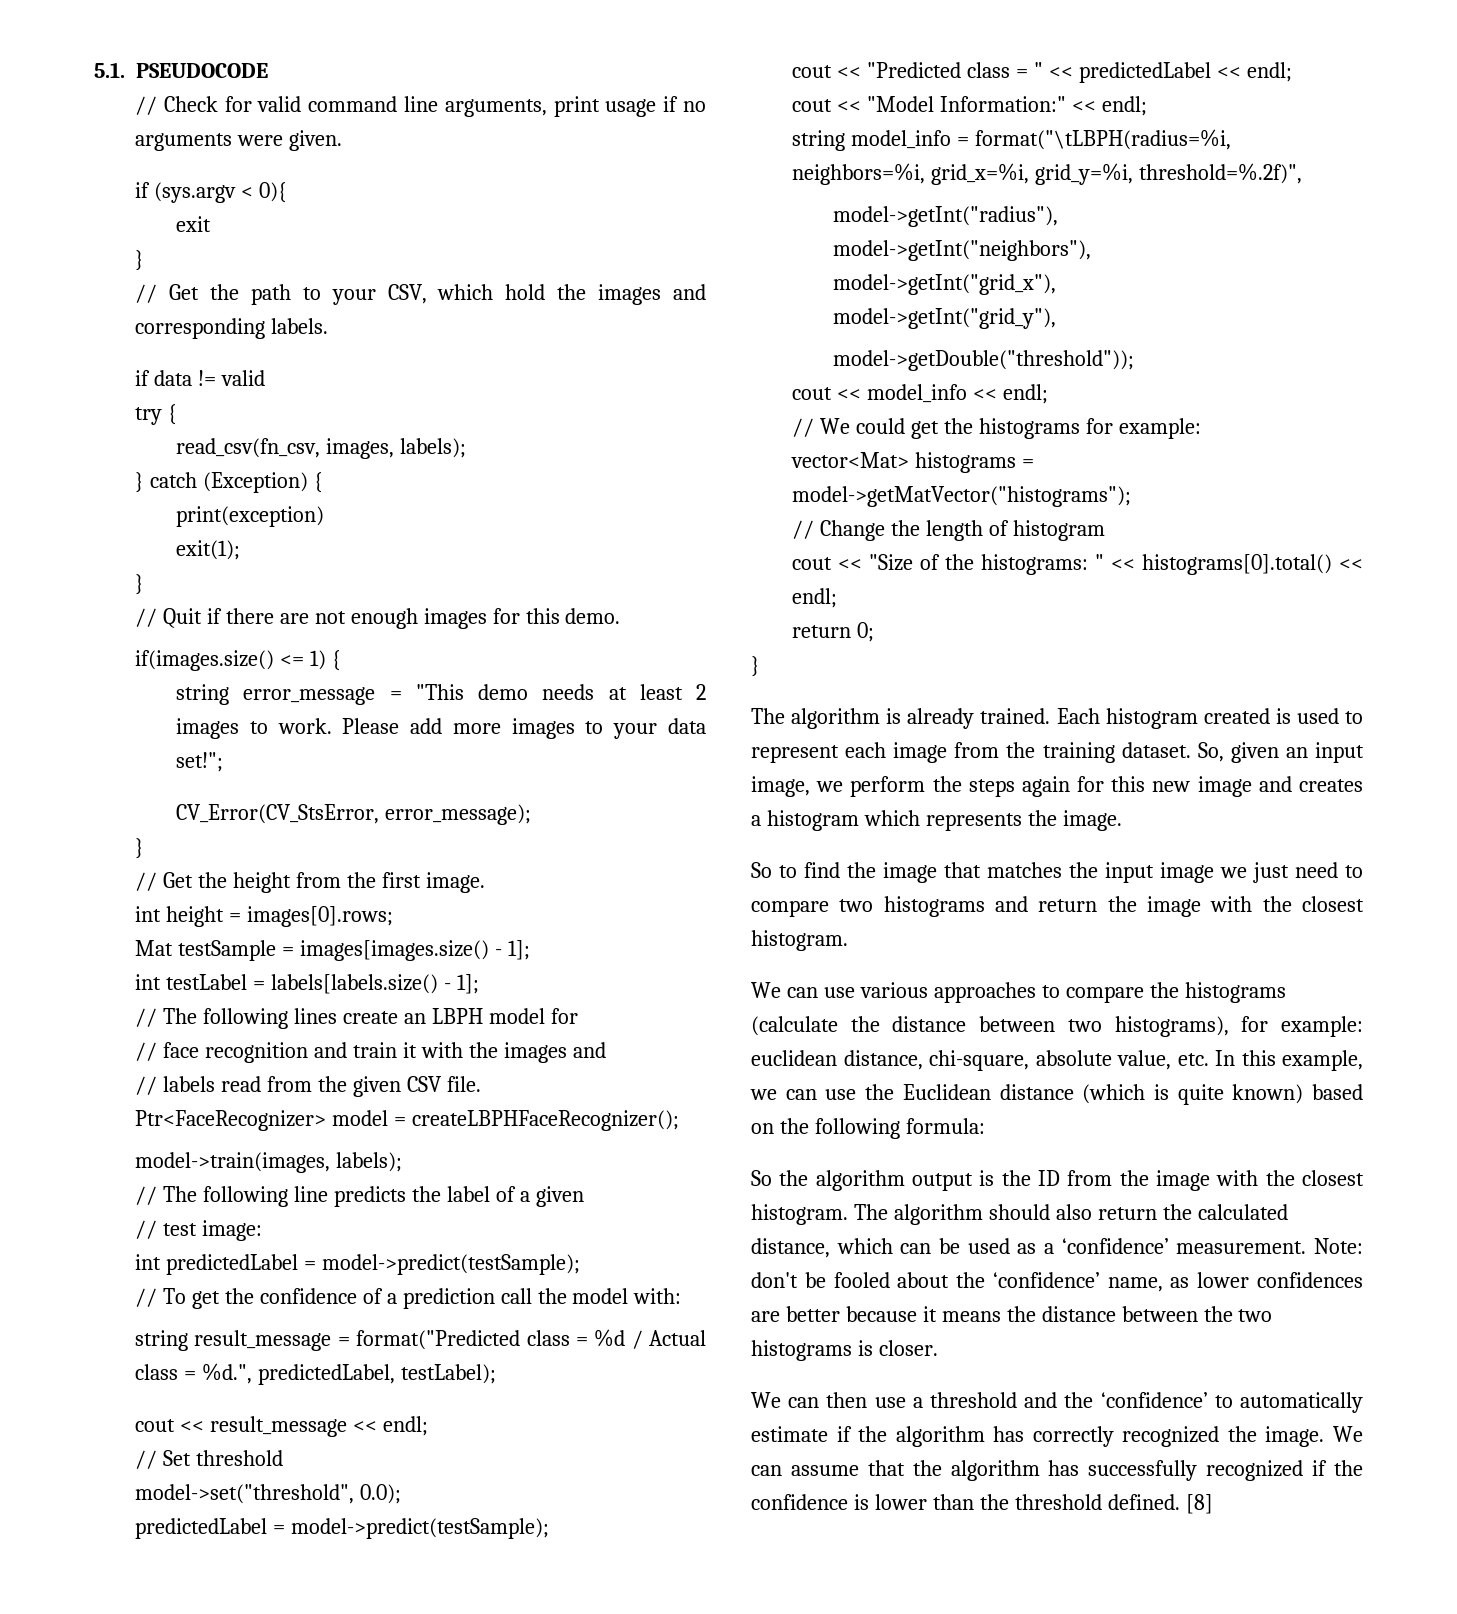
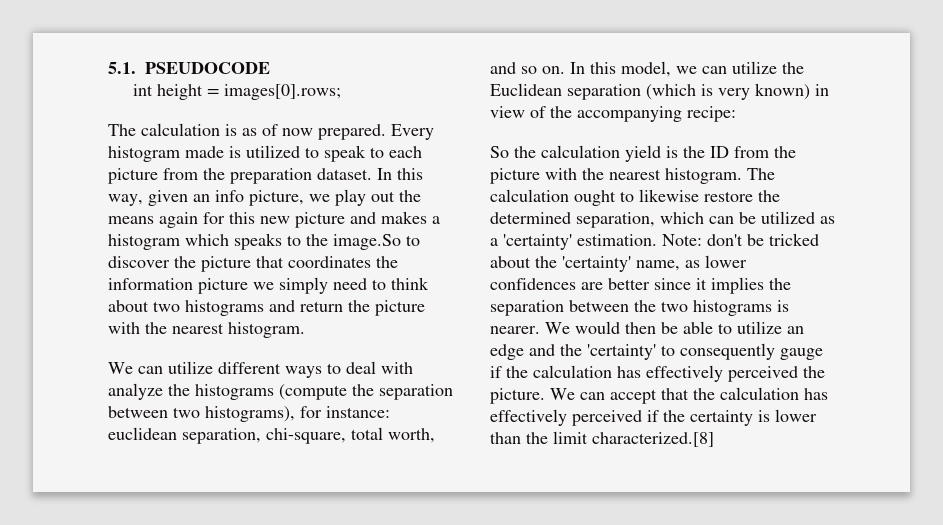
- // Check for valid command line arguments, print usage if no arguments were given.
- if (sys.argv < 0){
- exit
- }
- // Get the path to your CSV, which hold the images and corresponding labels.
- if data != valid
- try {
- read_csv(fn_csv, images, labels);
- } catch (Exception) {
- print(exception)
- exit(1);
- }
- // Quit if there are not enough images for this demo.
- if(images.size() <= 1) {
- string error_message = "This demo needs at least 2 images to work. Please add more images to your data set!";
- CV_Error(CV_StsError, error_message);
- }
- // Get the height from the first image.
  int height = images[0].rows;
- Mat testSample = images[images.size() - 1];
- int testLabel = labels[labels.size() - 1];
- // The following lines create an LBPH model for
- // face recognition and train it with the images and
- // labels read from the given CSV file.
- Ptr<FaceRecognizer> model = createLBPHFaceRecognizer();
- model->train(images, labels);
- // The following line predicts the label of a given
- // test image:
- int predictedLabel = model->predict(testSample);
- // To get the confidence of a prediction call the model with:
- string result_message = format("Predicted class = %d / Actual class = %d.", predictedLabel, testLabel);
- cout << result_message << endl;
- // Set threshold
- model->set("threshold", 0.0);
- predictedLabel = model->predict(testSample);
- cout << "Predicted class = " << predictedLabel << endl;
- cout << "Model Information:" << endl;
- string model_info = format("\tLBPH(radius=%i, neighbors=%i, grid_x=%i, grid_y=%i, threshold=%.2f)",
- model->getInt("radius"),
- model->getInt("neighbors"),
- model->getInt("grid_x"),
- model->getInt("grid_y"),
- model->getDouble("threshold"));
- cout << model_info << endl;
- // We could get the histograms for example:
- vector<Mat> histograms = model->getMatVector("histograms");
- // Change the length of histogram
- cout << "Size of the histograms: " << histograms[0].total() << endl;
- return 0;
- }
- The algorithm is already trained. Each histogram created is used to represent each image from the training dataset. So, given an input image, we perform the steps again for this new image and creates a histogram which represents the image.
- So to find the image that matches the input image we just need to compare two histograms and return the image with the closest histogram.
+ The calculation is as of now prepared. Every histogram made is utilized to speak to each picture from the preparation dataset. In this way, given an info picture, we play out the means again for this new picture and makes a histogram which speaks to the image.So to discover the picture that coordinates the information picture we simply need to think about two histograms and return the picture with the nearest histogram.
- We can use various approaches to compare the histograms (calculate the distance between two histograms), for example: euclidean distance, chi-square, absolute value, etc. In this example, we can use the Euclidean distance (which is quite known) based on the following formula:
+ We can utilize different ways to deal with analyze the histograms (compute the separation between two histograms), for instance: euclidean separation, chi-square, total worth, and so on. In this model, we can utilize the Euclidean separation (which is very known) in view of the accompanying recipe:
- So the algorithm output is the ID from the image with the closest histogram.
+ So the calculation yield is the ID from the picture with the nearest histogram.
- The algorithm should also return the calculated distance, which can be used as a ‘confidence’ measurement.
+ The calculation ought to likewise restore the determined separation, which can be utilized as a 'certainty' estimation.
- Note: don't be fooled about the ‘confidence’ name, as lower confidences are better because it means the distance between the two histograms is closer.
- We can then use a threshold and the ‘confidence’ to automatically estimate if the algorithm has correctly recognized the image. We can assume that the algorithm has successfully recognized if the confidence is lower than the threshold defined. [8]
+ Note: don't be tricked about the 'certainty' name, as lower confidences are better since it implies the separation between the two histograms is nearer. We would then be able to utilize an edge and the 'certainty' to consequently gauge if the calculation has effectively perceived the picture. We can accept that the calculation has effectively perceived if the certainty is lower than the limit characterized.[8]

